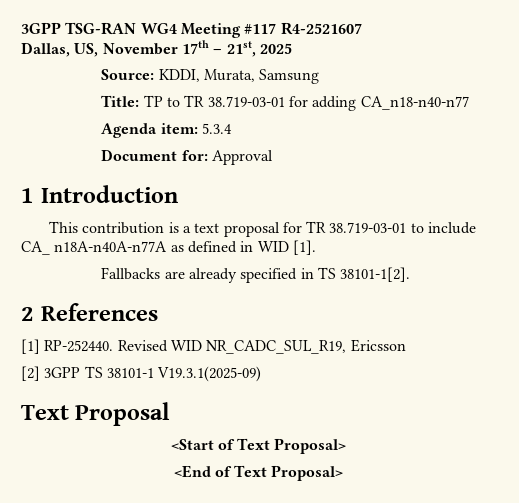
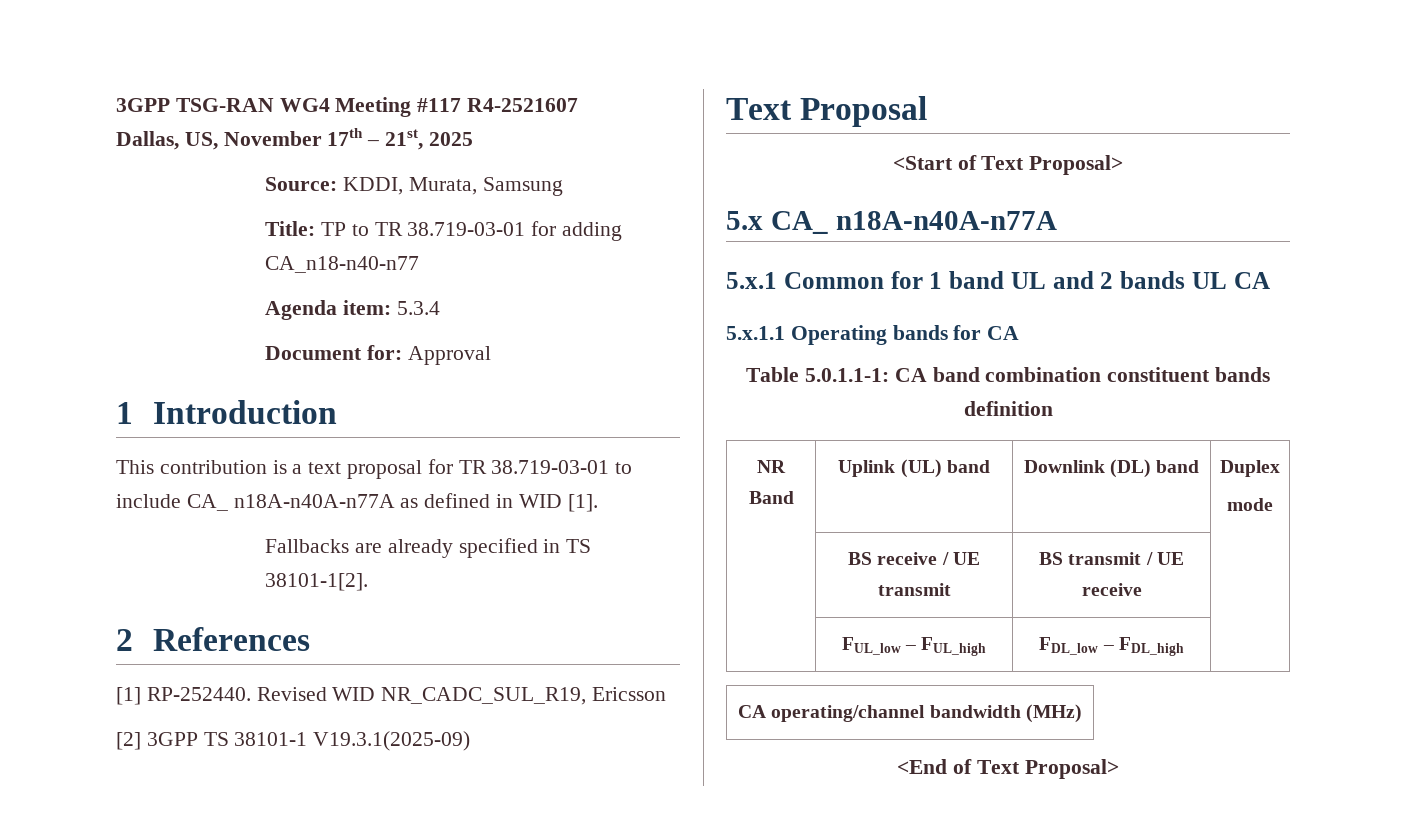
+ 5.x CA_ n18A-n40A-n77A
+ 5.x.1 Common for 1 band UL and 2 bands UL CA
+ 5.x.1.1 Operating bands for CA
+ Table 5.0.1.1-1: CA band combination constituent bands definition
+ NR Band | Uplink (UL) band | Downlink (DL) band | Duplex
+ mode
+ | BS receive / UE transmit | BS transmit / UE receive |
+ | FUL_low – FUL_high | FDL_low – FDL_high |
+ CA operating/channel bandwidth (MHz)

